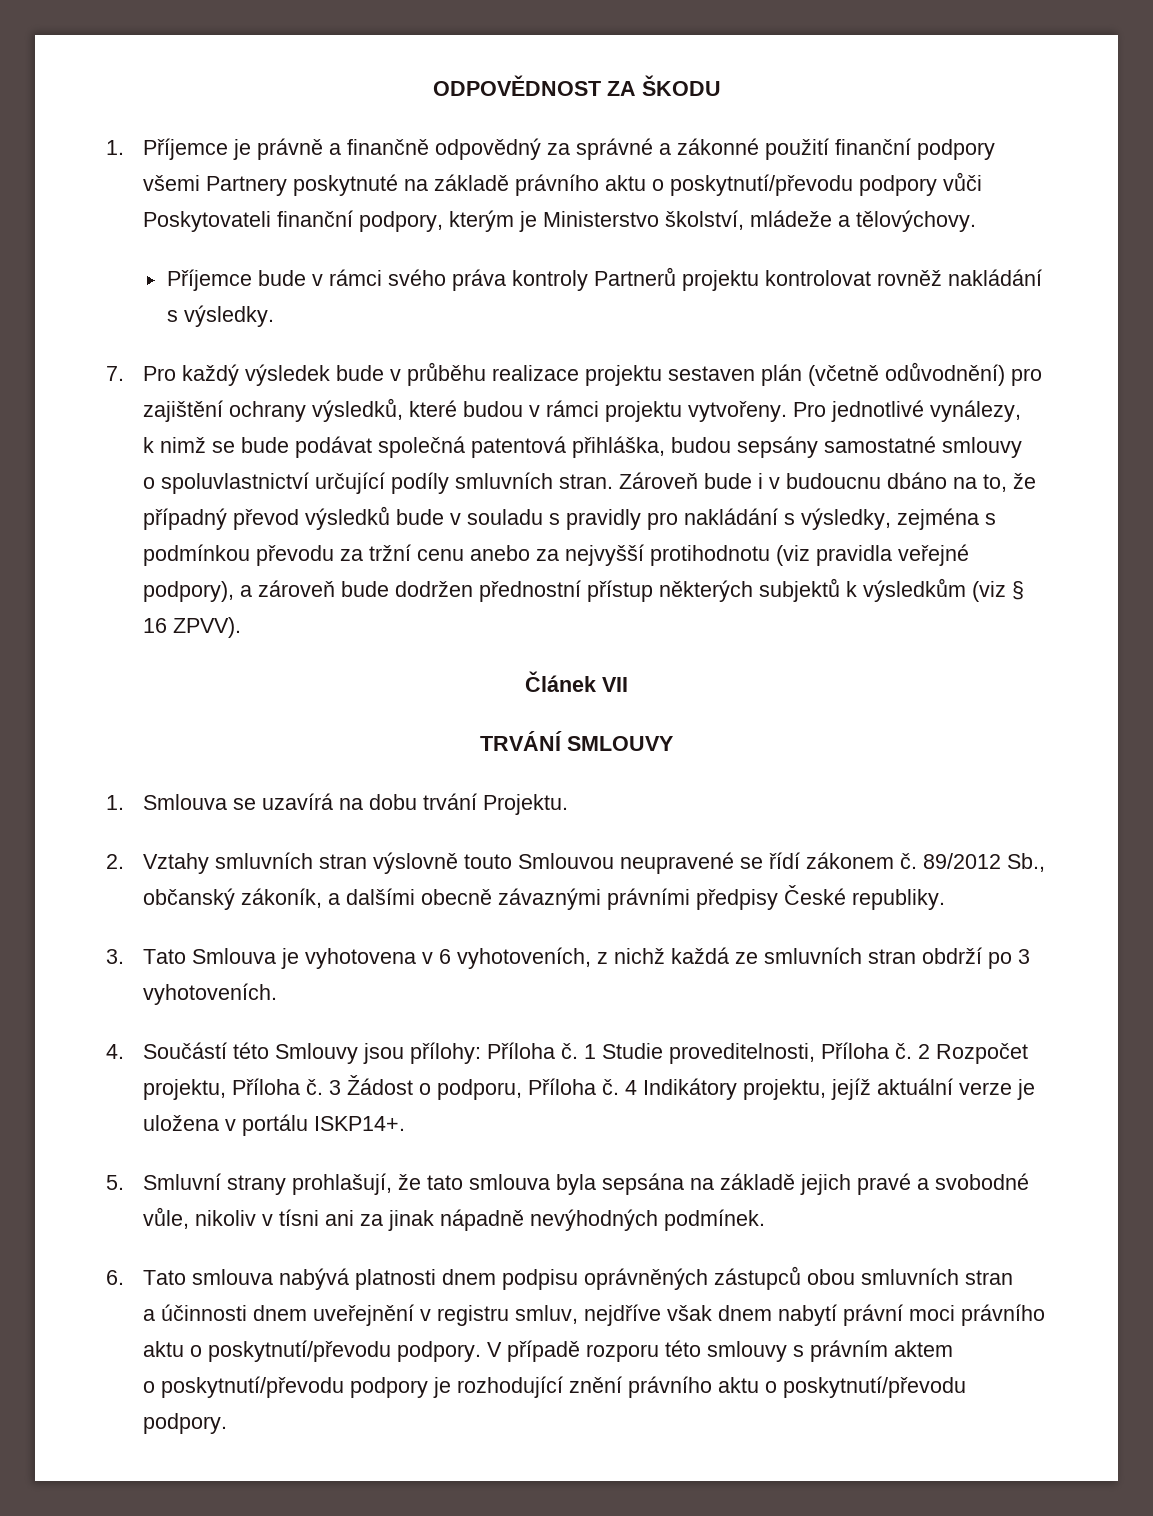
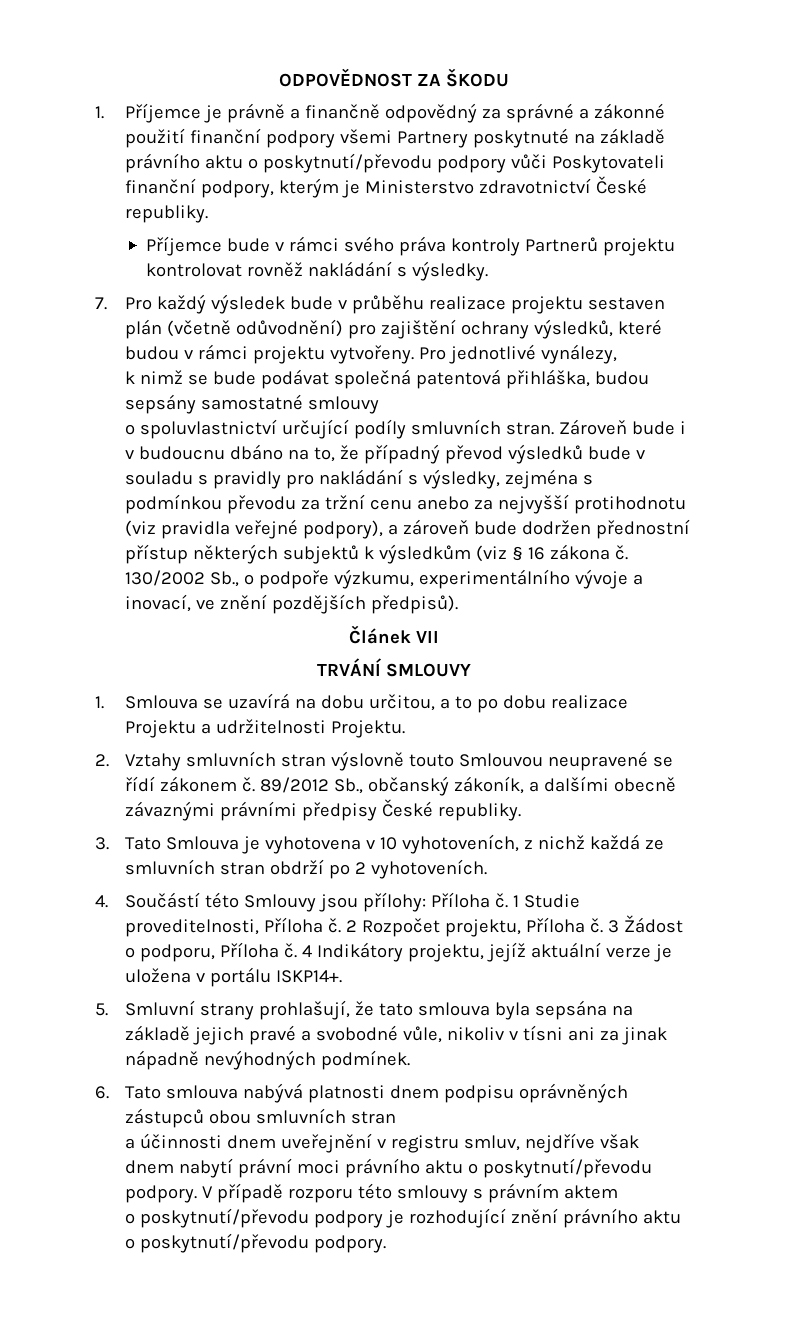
- 1. Příjemce je právně a finančně odpovědný za správné a zákonné použití finanční podpory všemi Partnery poskytnuté na základě právního aktu o poskytnutí/převodu podpory vůči Poskytovateli finanční podpory, kterým je Ministerstvo školství, mládeže a tělovýchovy.
+ 1. Příjemce je právně a finančně odpovědný za správné a zákonné použití finanční podpory všemi Partnery poskytnuté na základě právního aktu o poskytnutí/převodu podpory vůči Poskytovateli finanční podpory, kterým je Ministerstvo zdravotnictví České republiky.
- Zároveň bude i v budoucnu dbáno na to, že případný převod výsledků bude v souladu s pravidly pro nakládání s výsledky, zejména s podmínkou převodu za tržní cenu anebo za nejvyšší protihodnotu (viz pravidla veřejné podpory), a zároveň bude dodržen přednostní přístup některých subjektů k výsledkům (viz § 16 ZPVV).
+ Zároveň bude i v budoucnu dbáno na to, že případný převod výsledků bude v souladu s pravidly pro nakládání s výsledky, zejména s podmínkou převodu za tržní cenu anebo za nejvyšší protihodnotu (viz pravidla veřejné podpory), a zároveň bude dodržen přednostní přístup některých subjektů k výsledkům (viz § 16 zákona č. 130/2002 Sb., o podpoře výzkumu, experimentálního vývoje a inovací, ve znění pozdějších předpisů).
- 1. Smlouva se uzavírá na dobu trvání Projektu.
+ 1. Smlouva se uzavírá na dobu určitou, a to po dobu realizace Projektu a udržitelnosti Projektu.
- 3. Tato Smlouva je vyhotovena v 6 vyhotoveních, z nichž každá ze smluvních stran obdrží po 3 vyhotoveních.
+ 3. Tato Smlouva je vyhotovena v 10 vyhotoveních, z nichž každá ze smluvních stran obdrží po 2 vyhotoveních.

